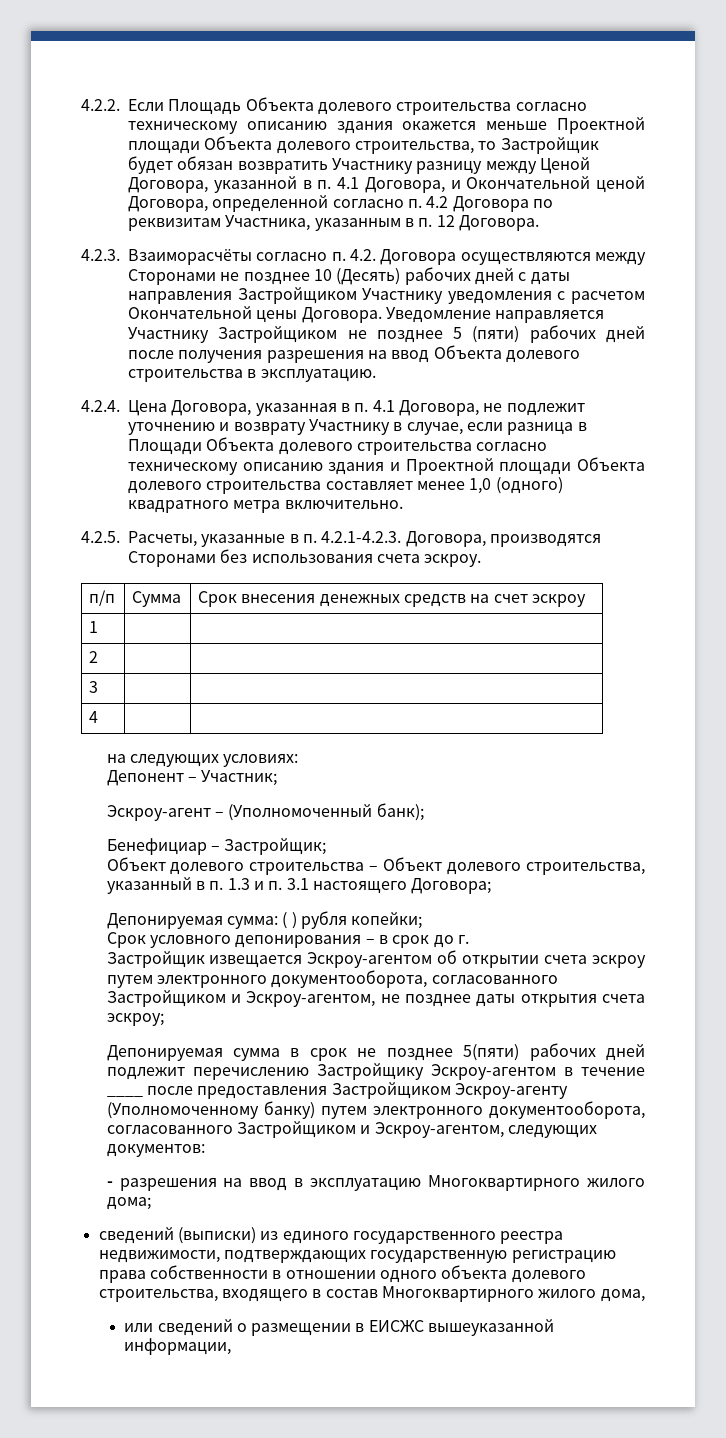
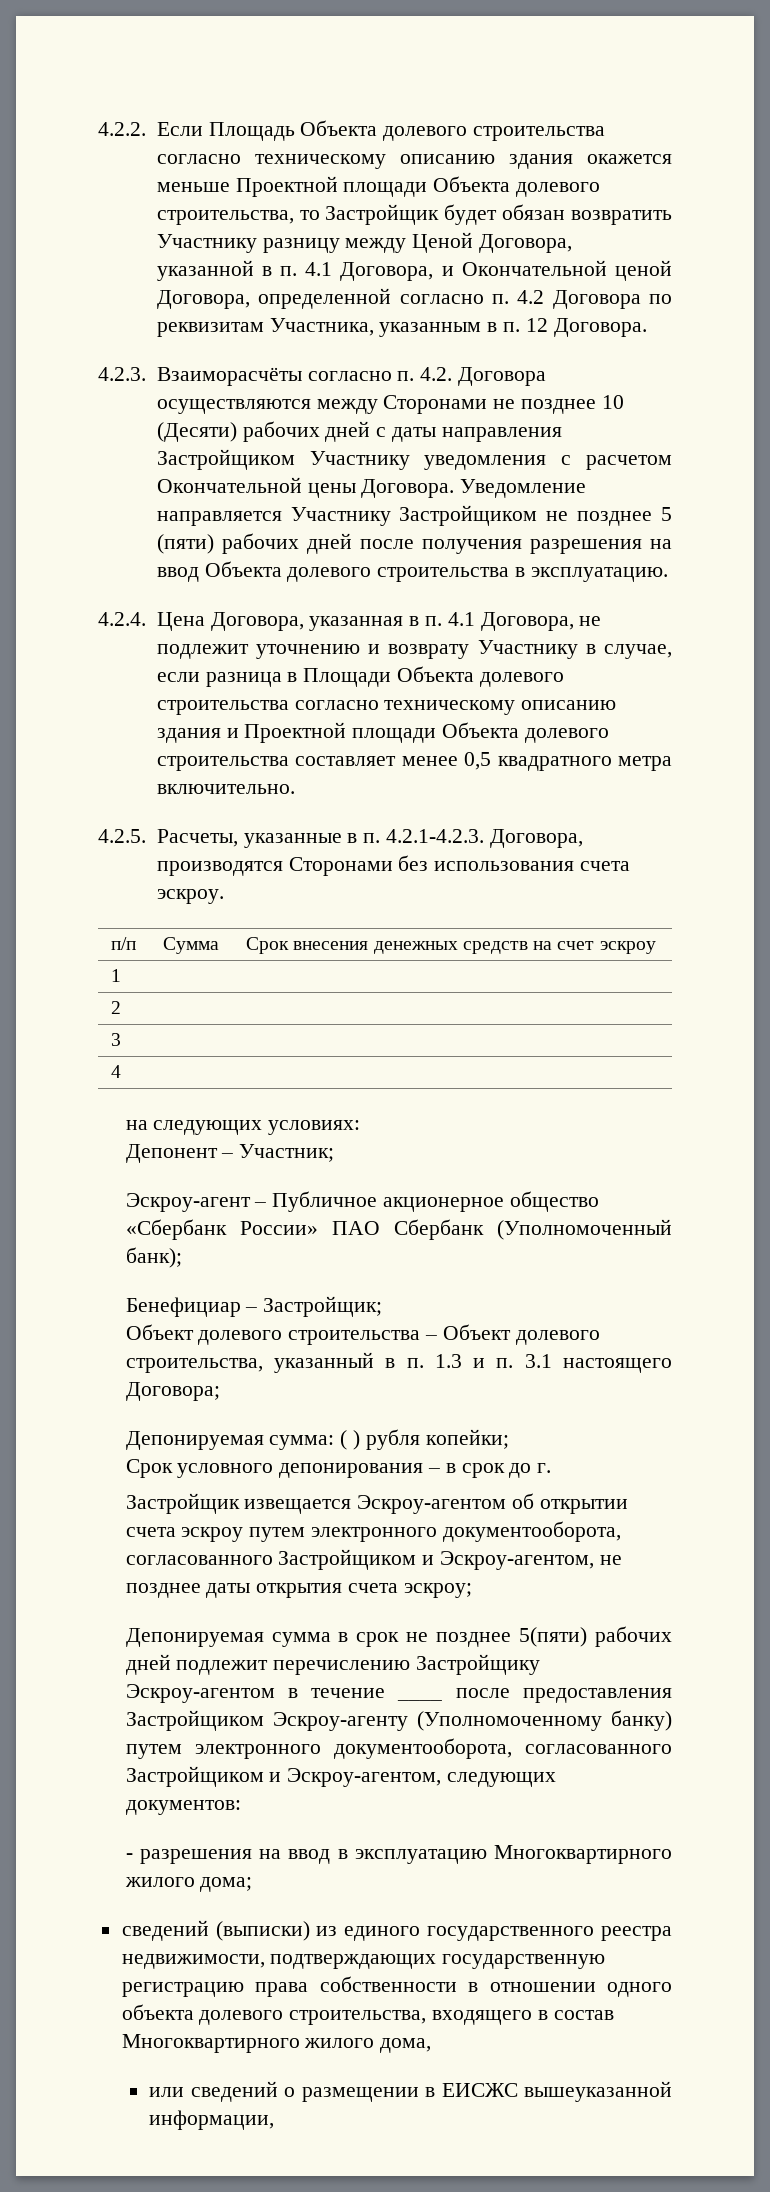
- 4.2.3. Взаиморасчёты согласно п. 4.2. Договора осуществляются между Сторонами не позднее 10 (Десять) рабочих дней с даты направления Застройщиком Участнику уведомления с расчетом Окончательной цены Договора.
+ 4.2.3. Взаиморасчёты согласно п. 4.2. Договора осуществляются между Сторонами не позднее 10 (Десяти) рабочих дней с даты направления Застройщиком Участнику уведомления с расчетом Окончательной цены Договора.
- 4.2.4. Цена Договора, указанная в п. 4.1 Договора, не подлежит уточнению и возврату Участнику в случае, если разница в Площади Объекта долевого строительства согласно техническому описанию здания и Проектной площади Объекта долевого строительства составляет менее 1,0 (одного) квадратного метра включительно.
+ 4.2.4. Цена Договора, указанная в п. 4.1 Договора, не подлежит уточнению и возврату Участнику в случае, если разница в Площади Объекта долевого строительства согласно техническому описанию здания и Проектной площади Объекта долевого строительства составляет менее 0,5 квадратного метра включительно.
- Эскроу-агент – (Уполномоченный банк);
+ Эскроу-агент – Публичное акционерное общество «Сбербанк России» ПАО Сбербанк (Уполномоченный банк);

